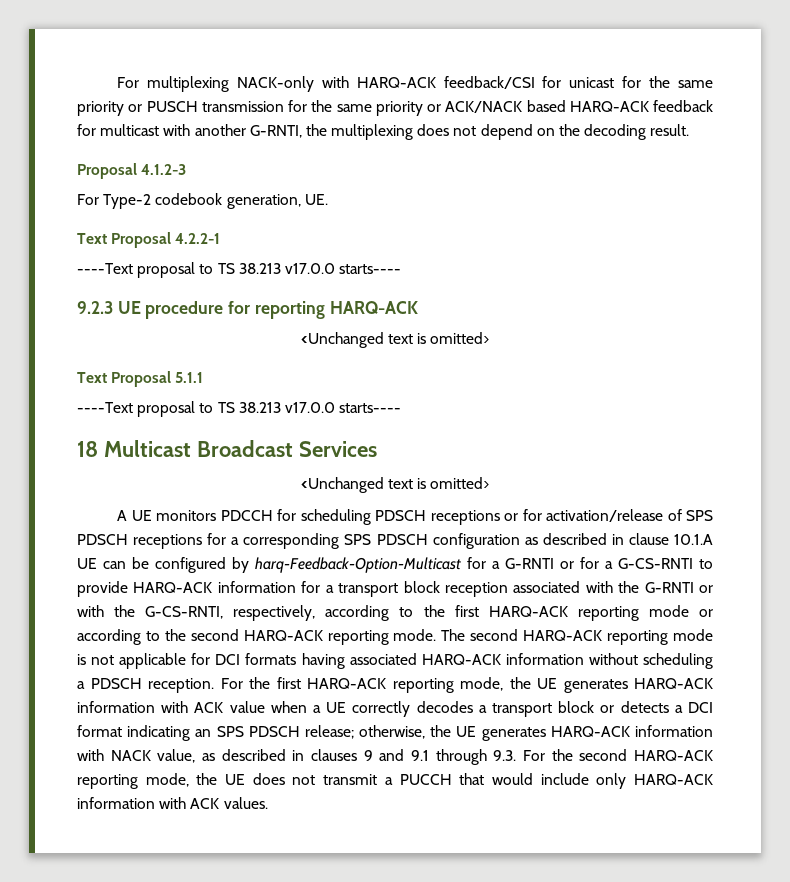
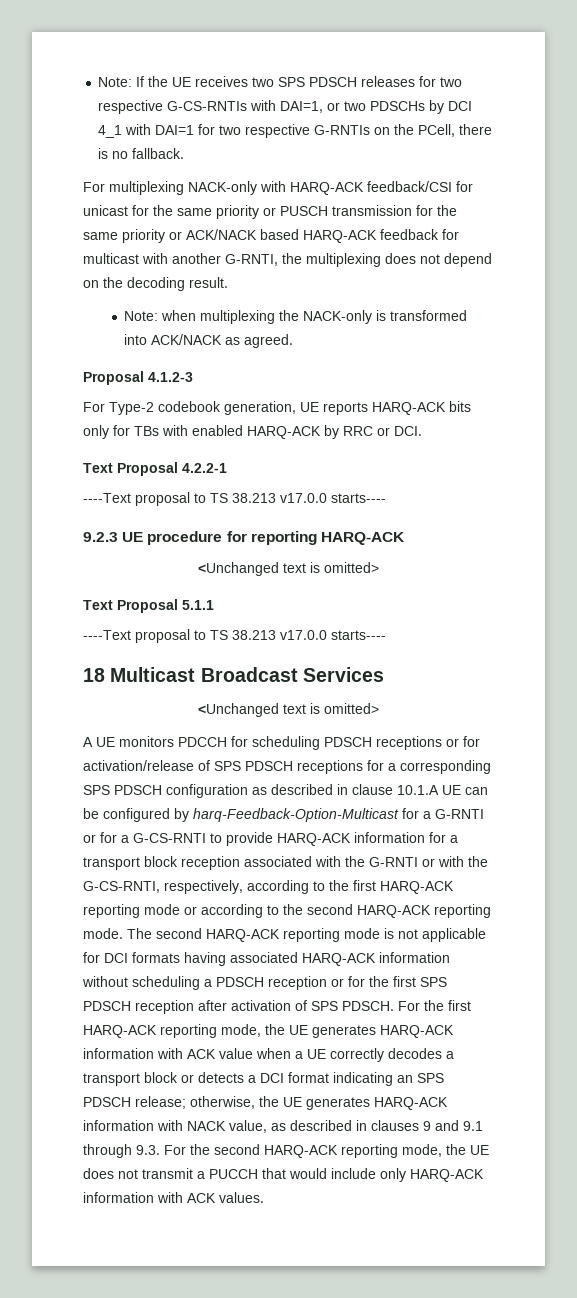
+ Note: If the UE receives two SPS PDSCH releases for two respective G-CS-RNTIs with DAI=1, or two PDSCHs by DCI 4_1 with DAI=1 for two respective G-RNTIs on the PCell, there is no fallback.
+ Note: when multiplexing the NACK-only is transformed into ACK/NACK as agreed.
- For Type-2 codebook generation, UE.
+ For Type-2 codebook generation, UE reports HARQ-ACK bits only for TBs with enabled HARQ-ACK by RRC or DCI.
- The second HARQ-ACK reporting mode is not applicable for DCI formats having associated HARQ-ACK information without scheduling a PDSCH reception.
+ The second HARQ-ACK reporting mode is not applicable for DCI formats having associated HARQ-ACK information without scheduling a PDSCH reception or for the first SPS PDSCH reception after activation of SPS PDSCH.

